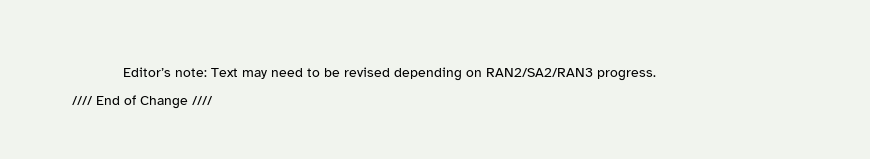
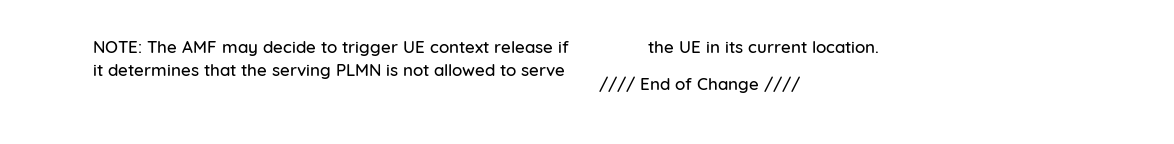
- Editor’s note: Text may need to be revised depending on RAN2/SA2/RAN3 progress.
+ NOTE: The AMF may decide to trigger UE context release if it determines that the serving PLMN is not allowed to serve the UE in its current location.

